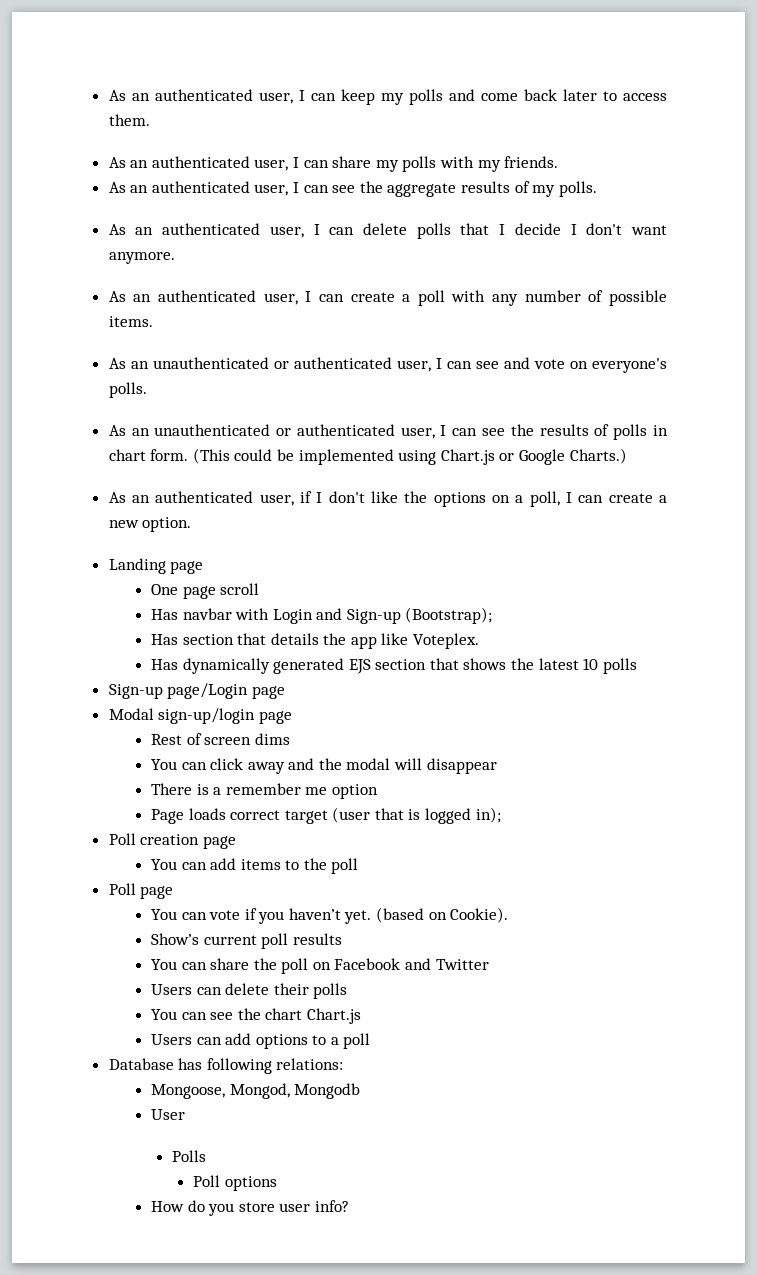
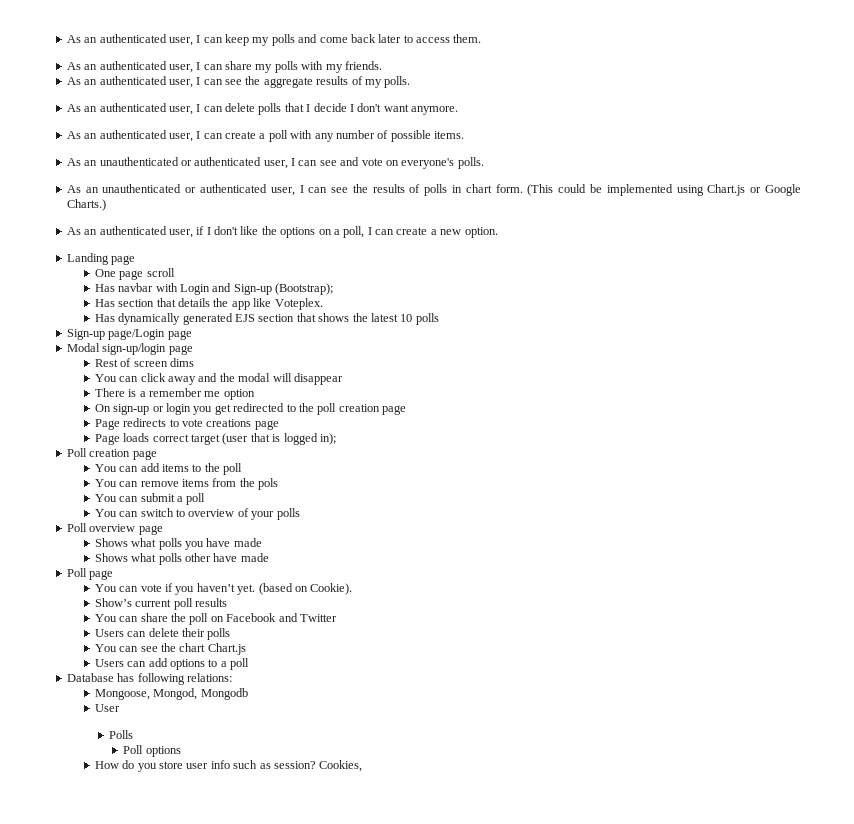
+ On sign-up or login you get redirected to the poll creation page
+ Page redirects to vote creations page
+ You can remove items from the pols
+ You can submit a poll
+ You can switch to overview of your polls
+ Poll overview page
+ Shows what polls you have made
+ Shows what polls other have made
- How do you store user info?
+ How do you store user info such as session? Cookies,

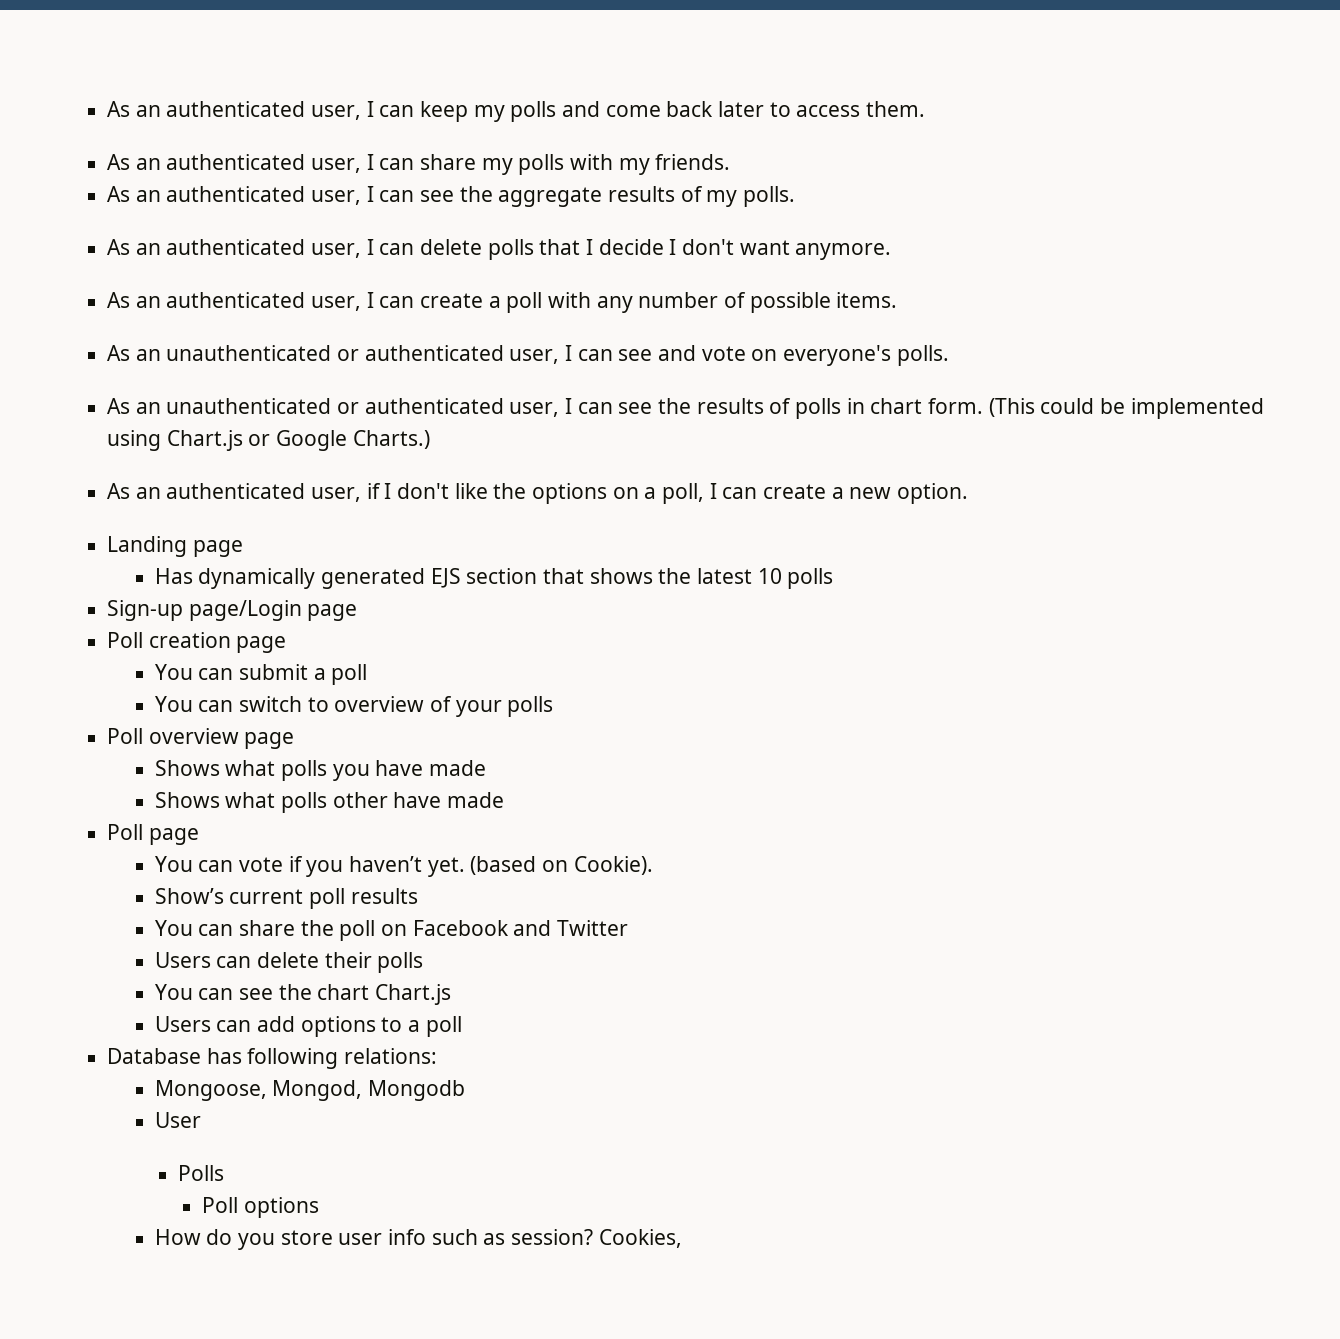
- One page scroll
- Has navbar with Login and Sign-up (Bootstrap);
- Has section that details the app like Voteplex.
- Modal sign-up/login page
- Rest of screen dims
- You can click away and the modal will disappear
- There is a remember me option
- On sign-up or login you get redirected to the poll creation page
- Page redirects to vote creations page
- Page loads correct target (user that is logged in);
  Poll creation page
- You can add items to the poll
- You can remove items from the pols

